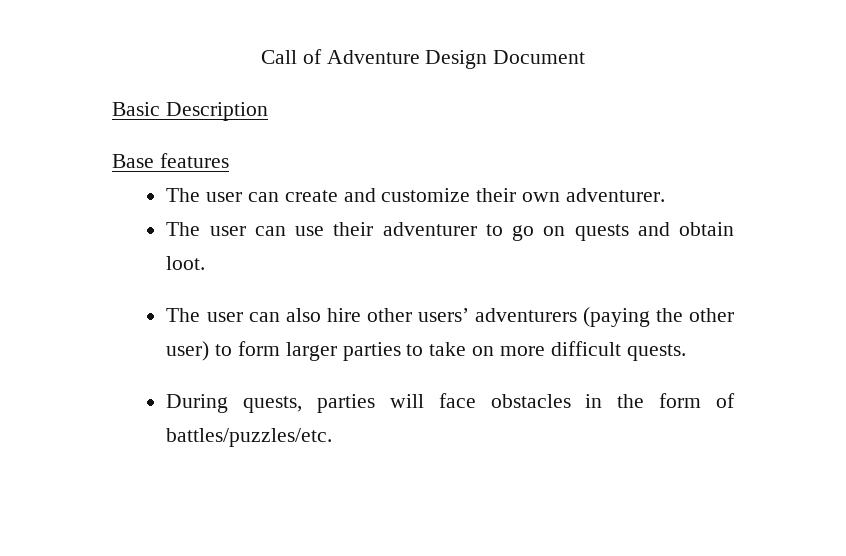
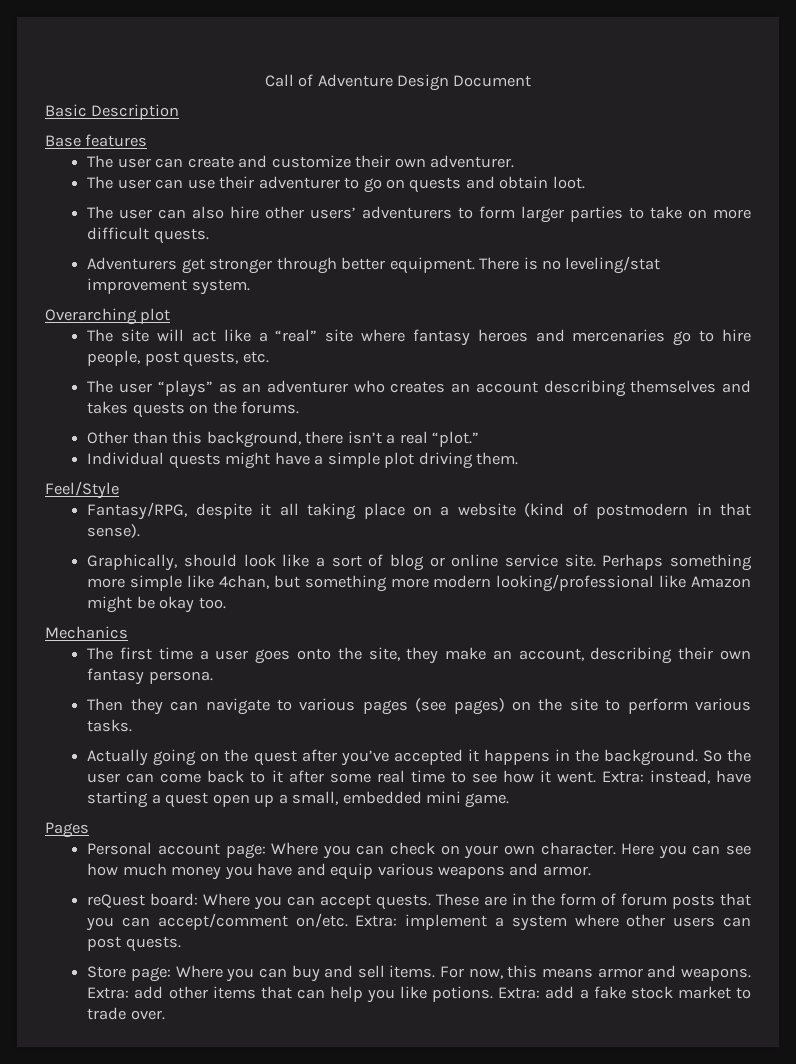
- The user can also hire other users’ adventurers (paying the other user) to form larger parties to take on more difficult quests.
+ The user can also hire other users’ adventurers to form larger parties to take on more difficult quests.
- During quests, parties will face obstacles in the form of battles/puzzles/etc.
+ Adventurers get stronger through better equipment. There is no leveling/stat improvement system.
+ Overarching plot
+ The site will act like a “real” site where fantasy heroes and mercenaries go to hire people, post quests, etc.
+ The user “plays” as an adventurer who creates an account describing themselves and takes quests on the forums.
+ Other than this background, there isn’t a real “plot.”
+ Individual quests might have a simple plot driving them.
+ Feel/Style
+ Fantasy/RPG, despite it all taking place on a website (kind of postmodern in that sense).
+ Graphically, should look like a sort of blog or online service site. Perhaps something more simple like 4chan, but something more modern looking/professional like Amazon might be okay too.
+ Mechanics
+ The first time a user goes onto the site, they make an account, describing their own fantasy persona.
+ Then they can navigate to various pages (see pages) on the site to perform various tasks.
+ Actually going on the quest after you’ve accepted it happens in the background. So the user can come back to it after some real time to see how it went. Extra: instead, have starting a quest open up a small, embedded mini game.
+ Pages
+ Personal account page: Where you can check on your own character. Here you can see how much money you have and equip various weapons and armor.
+ reQuest board: Where you can accept quests. These are in the form of forum posts that you can accept/comment on/etc. Extra: implement a system where other users can post quests.
+ Store page: Where you can buy and sell items. For now, this means armor and weapons. Extra: add other items that can help you like potions. Extra: add a fake stock market to trade over.

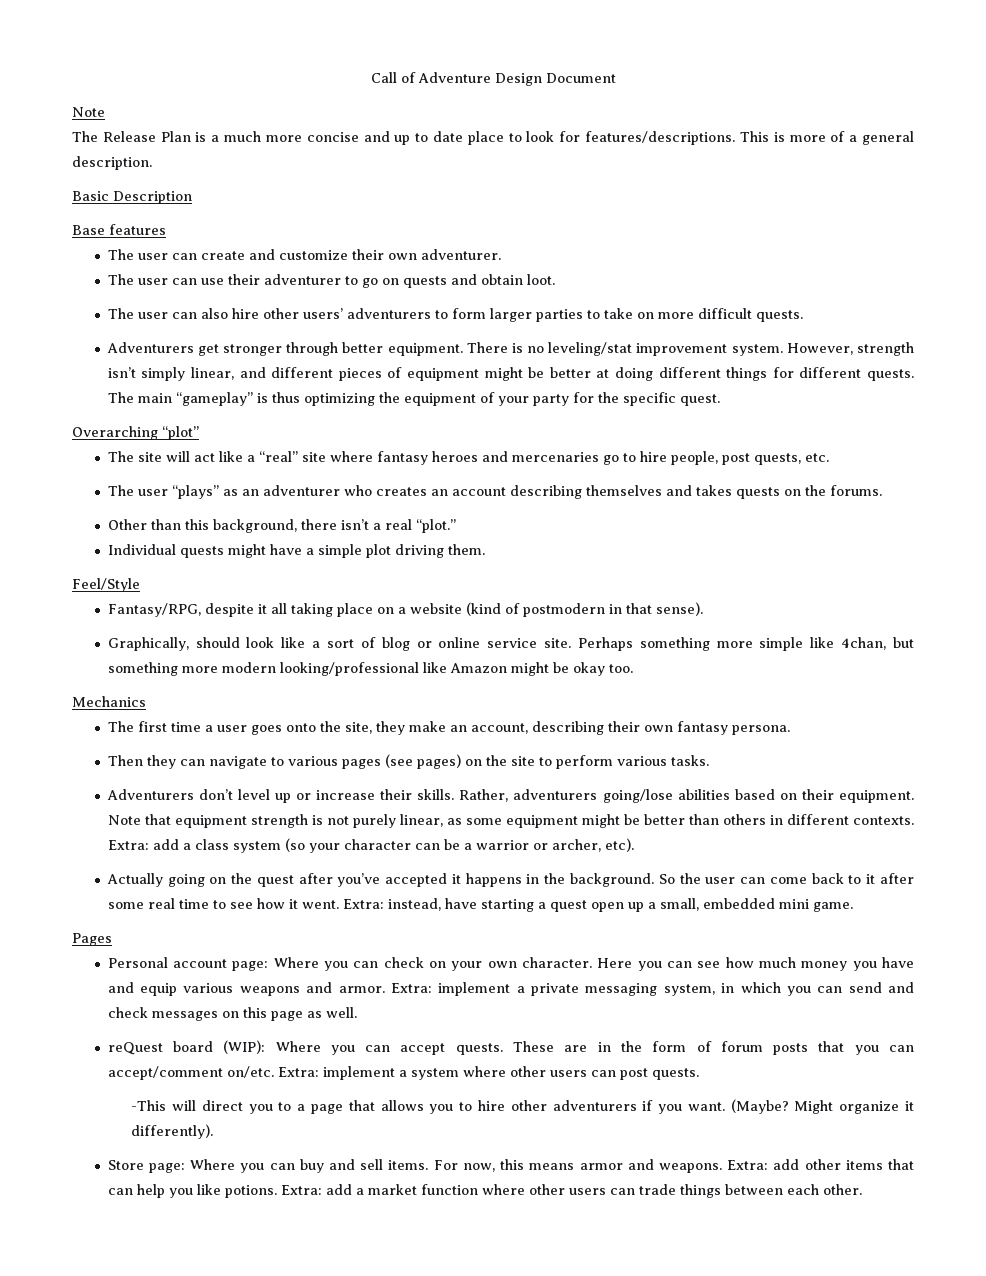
  Call of Adventure Design Document
+ Note
+ The Release Plan is a much more concise and up to date place to look for features/descriptions. This is more of a general description.
+ However, strength isn’t simply linear, and different pieces of equipment might be better at doing different things for different quests. The main “gameplay” is thus optimizing the equipment of your party for the specific quest.
- Overarching plot
+ Overarching “plot”
+ Adventurers don’t level up or increase their skills. Rather, adventurers going/lose abilities based on their equipment. Note that equipment strength is not purely linear, as some equipment might be better than others in different contexts. Extra: add a class system (so your character can be a warrior or archer, etc).
+ Extra: implement a private messaging system, in which you can send and check messages on this page as well.
- reQuest board: Where you can accept quests.
+ reQuest board (WIP): Where you can accept quests.
+ -This will direct you to a page that allows you to hire other adventurers if you want. (Maybe? Might organize it differently).
- Extra: add a fake stock market to trade over.
+ Extra: add a market function where other users can trade things between each other.

